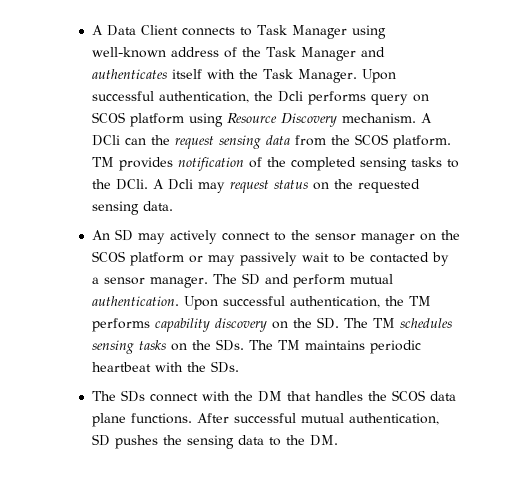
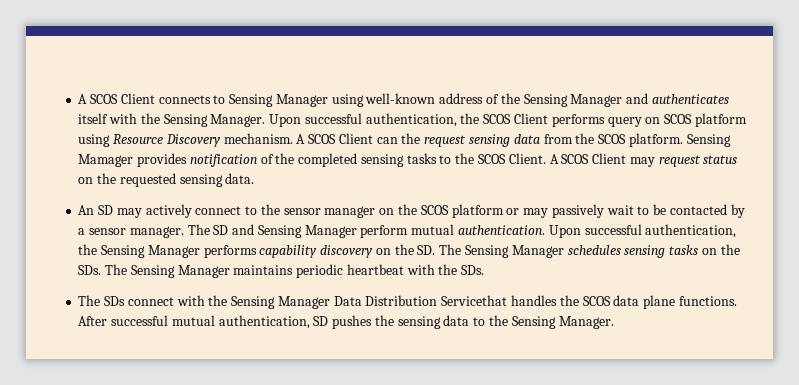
- A Data Client connects to Task Manager using well-known address of the Task Manager and authenticates itself with the Task Manager.
+ A SCOS Client connects to Sensing Manager using well-known address of the Sensing Manager and authenticates itself with the Sensing Manager.
- Upon successful authentication, the Dcli performs query on SCOS platform using Resource Discovery mechanism.
+ Upon successful authentication, the SCOS Client performs query on SCOS platform using Resource Discovery mechanism.
- A DCli can the request sensing data from the SCOS platform.
+ A SCOS Client can the request sensing data from the SCOS platform.
- TM provides notification of the completed sensing tasks to the DCli. A Dcli may request status on the requested sensing data.
+ Sensing Mamager provides notification of the completed sensing tasks to the SCOS Client. A SCOS Client may request status on the requested sensing data.
- The SD and perform mutual authentication.
+ The SD and Sensing Manager perform mutual authentication.
- Upon successful authentication, the TM performs capability discovery on the SD. The TM schedules sensing tasks on the SDs. The TM maintains periodic heartbeat with the SDs.
+ Upon successful authentication, the Sensing Manager performs capability discovery on the SD. The Sensing Manager schedules sensing tasks on the SDs. The Sensing Manager maintains periodic heartbeat with the SDs.
- The SDs connect with the DM that handles the SCOS data plane functions.
+ The SDs connect with the Sensing Manager Data Distribution Servicethat handles the SCOS data plane functions.
- After successful mutual authentication, SD pushes the sensing data to the DM.
+ After successful mutual authentication, SD pushes the sensing data to the Sensing Manager.

